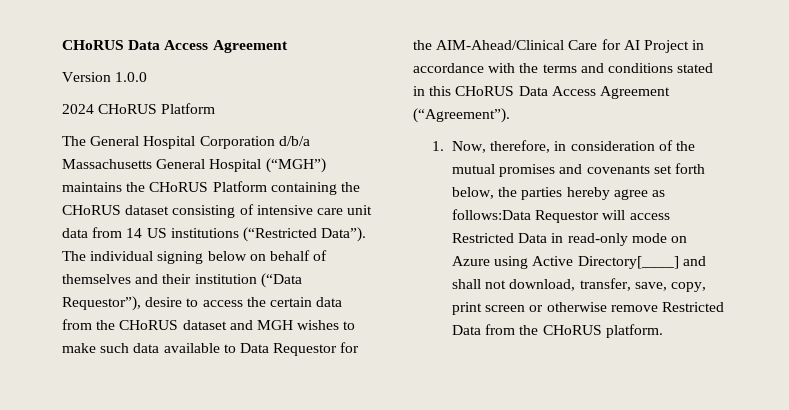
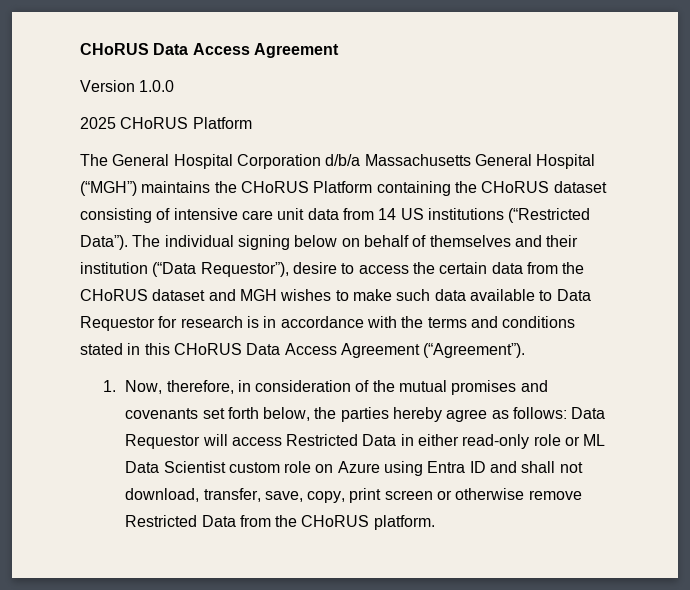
- 2024 CHoRUS Platform
+ 2025 CHoRUS Platform
- The individual signing below on behalf of themselves and their institution (“Data Requestor”), desire to access the certain data from the CHoRUS dataset and MGH wishes to make such data available to Data Requestor for the AIM-Ahead/Clinical Care for AI Project in accordance with the terms and conditions stated in this CHoRUS Data Access Agreement (“Agreement”).
+ The individual signing below on behalf of themselves and their institution (“Data Requestor”), desire to access the certain data from the CHoRUS dataset and MGH wishes to make such data available to Data Requestor for research is in accordance with the terms and conditions stated in this CHoRUS Data Access Agreement (“Agreement”).
- 1. Now, therefore, in consideration of the mutual promises and covenants set forth below, the parties hereby agree as follows:Data Requestor will access Restricted Data in read-only mode on Azure using Active Directory[____] and shall not download, transfer, save, copy, print screen or otherwise remove Restricted Data from the CHoRUS platform.
+ 1. Now, therefore, in consideration of the mutual promises and covenants set forth below, the parties hereby agree as follows: Data Requestor will access Restricted Data in either read-only role or ML Data Scientist custom role on Azure using Entra ID and shall not download, transfer, save, copy, print screen or otherwise remove Restricted Data from the CHoRUS platform.

